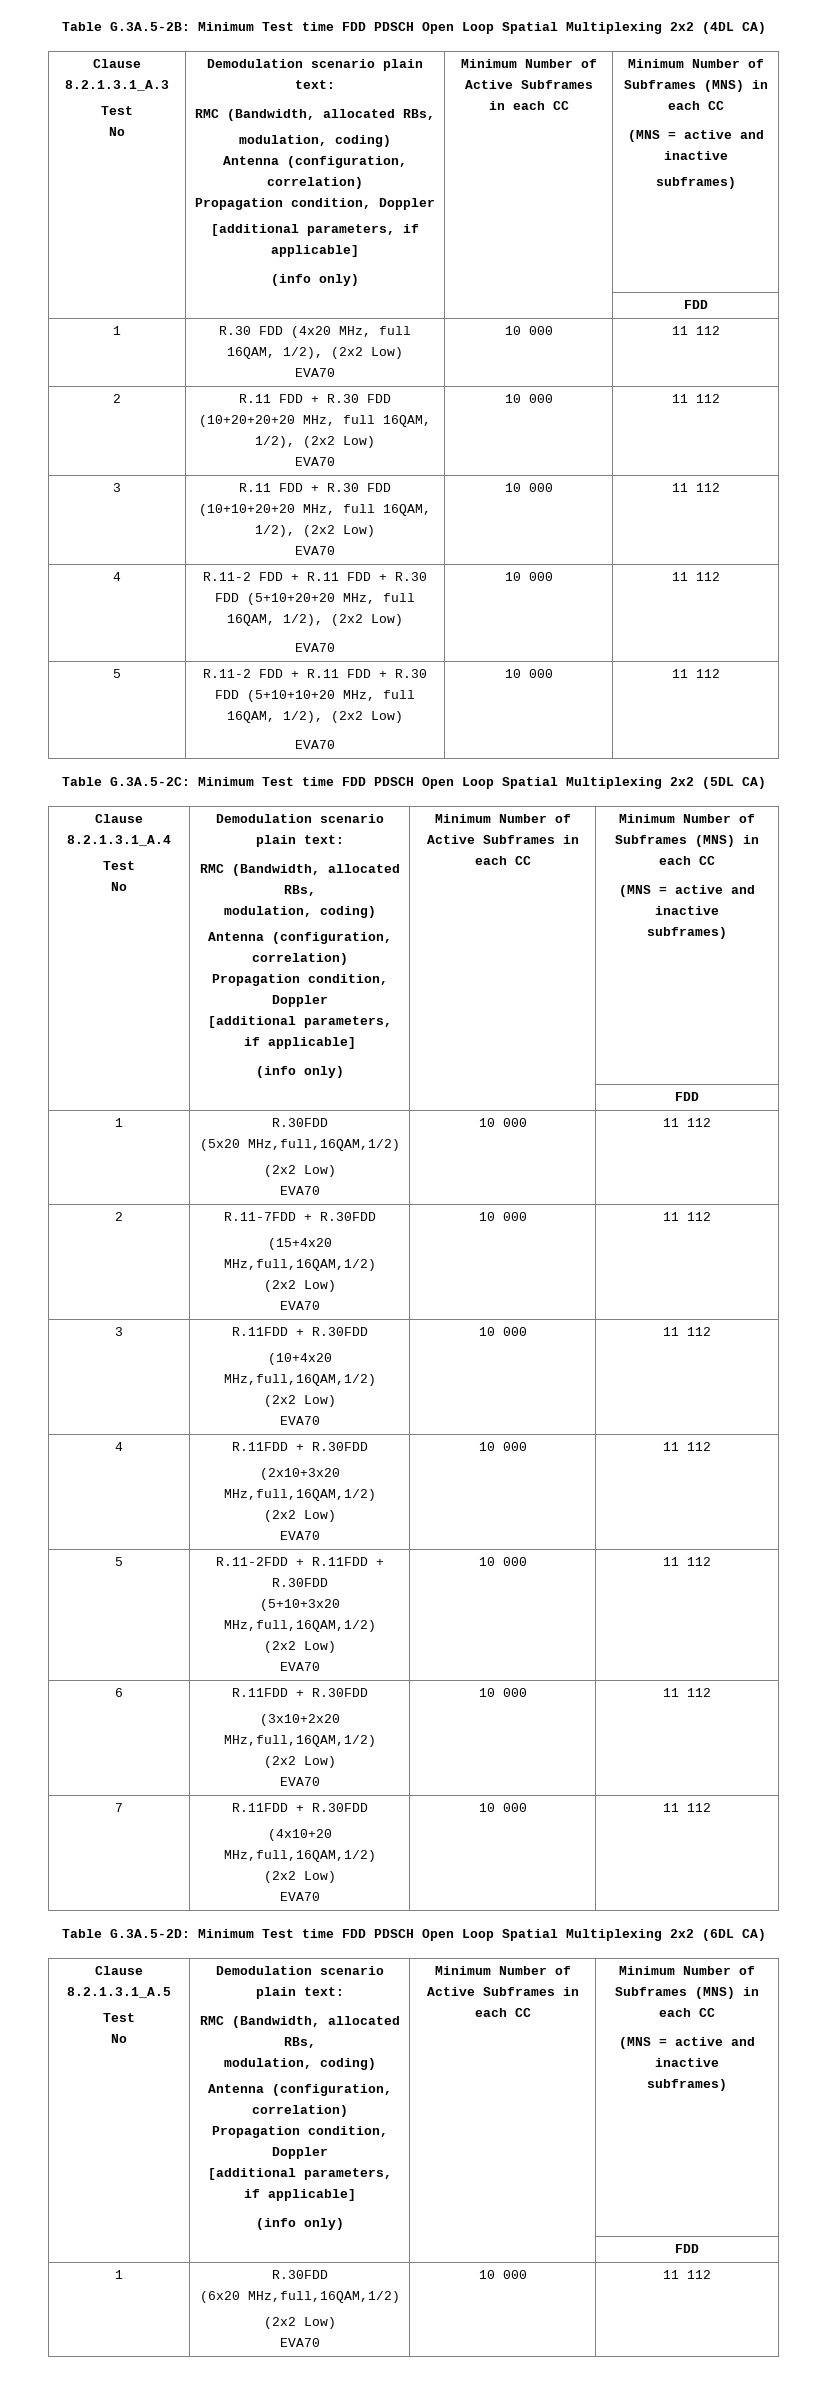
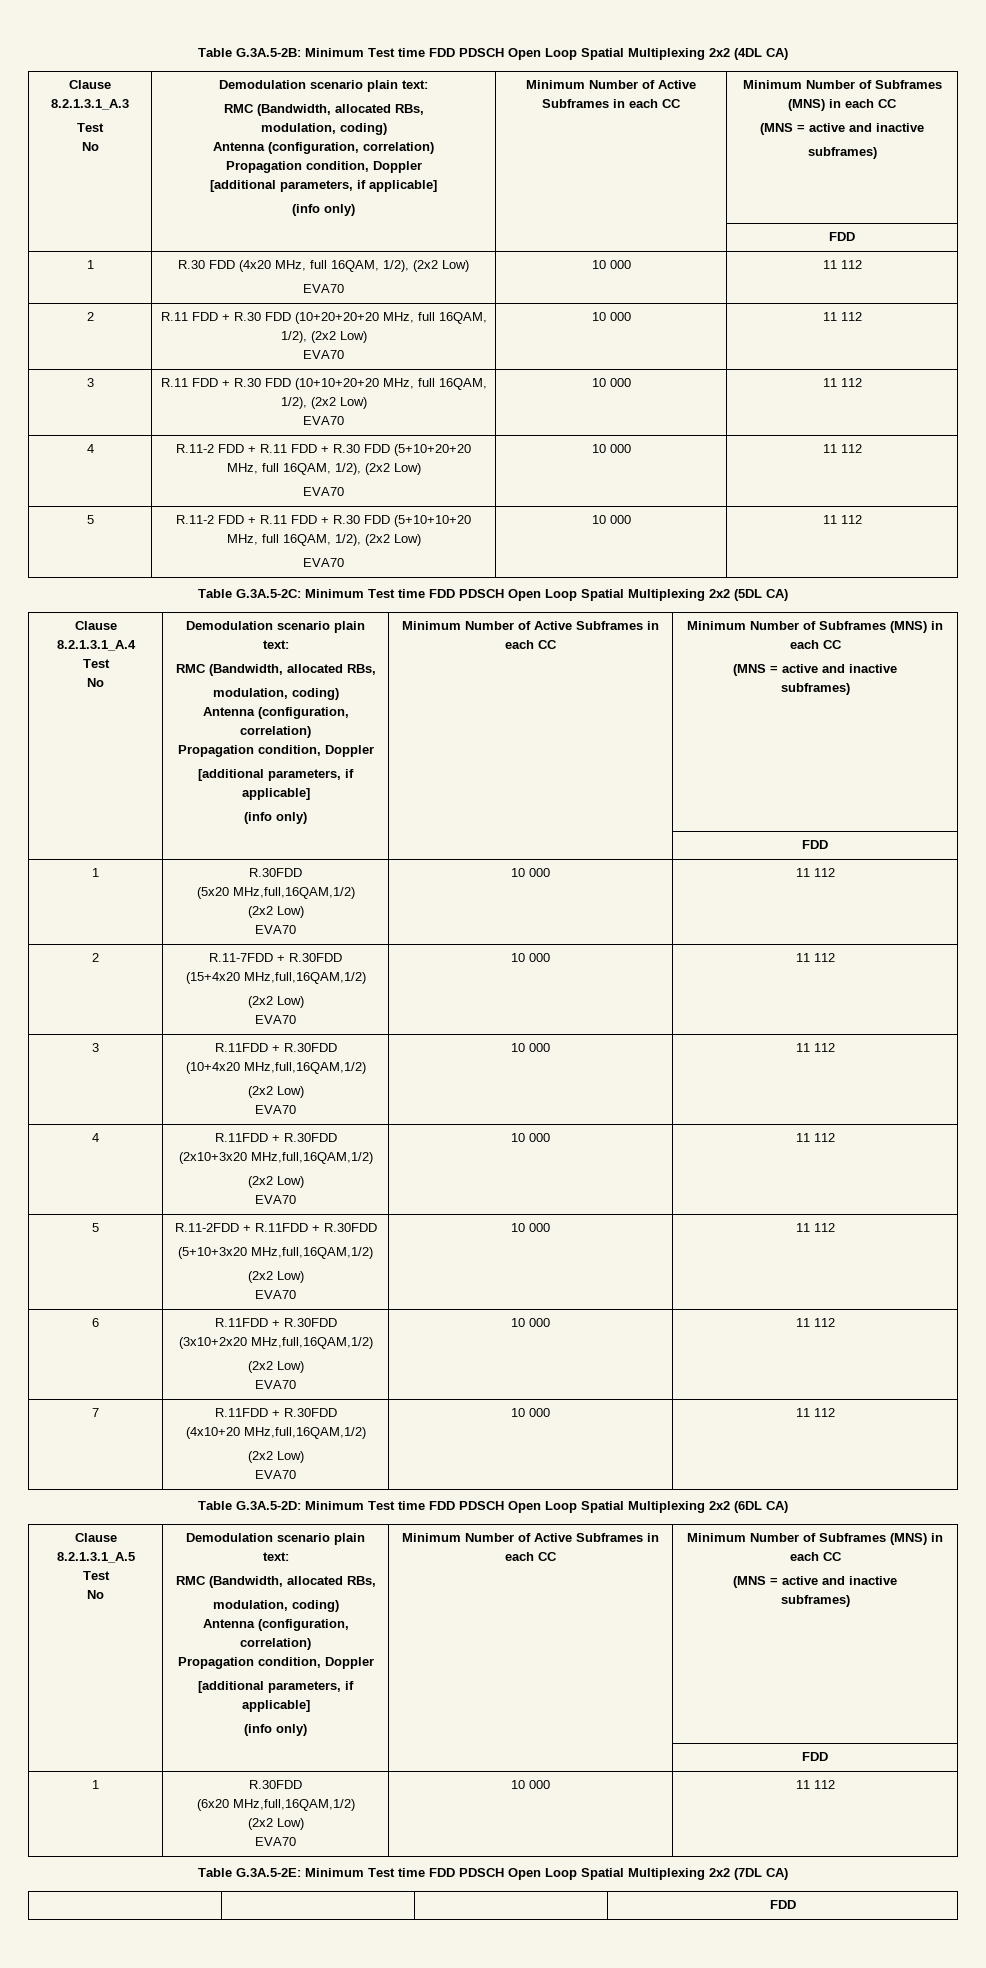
+ Table G.3A.5-2E: Minimum Test time FDD PDSCH Open Loop Spatial Multiplexing 2x2 (7DL CA)
+ | | | FDD

